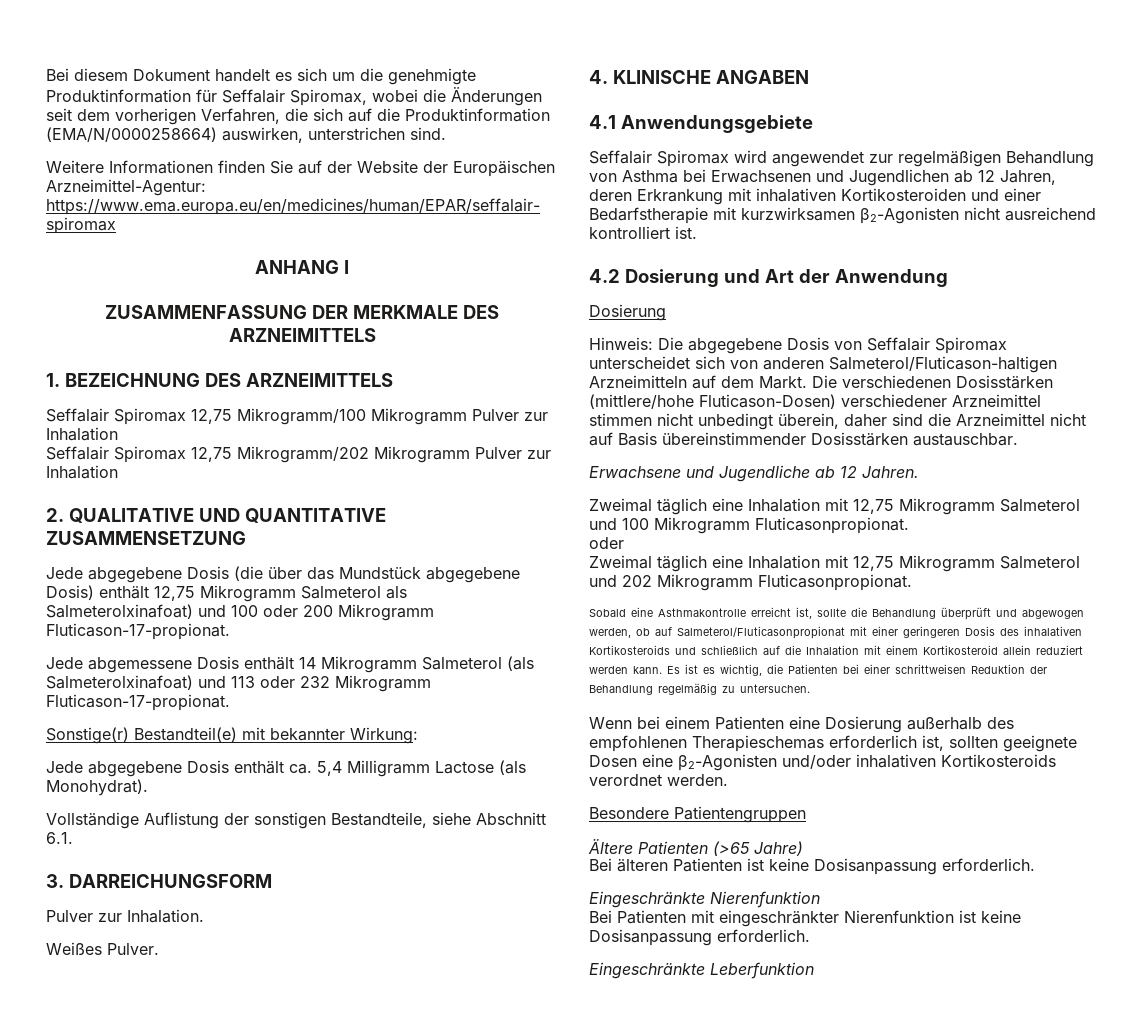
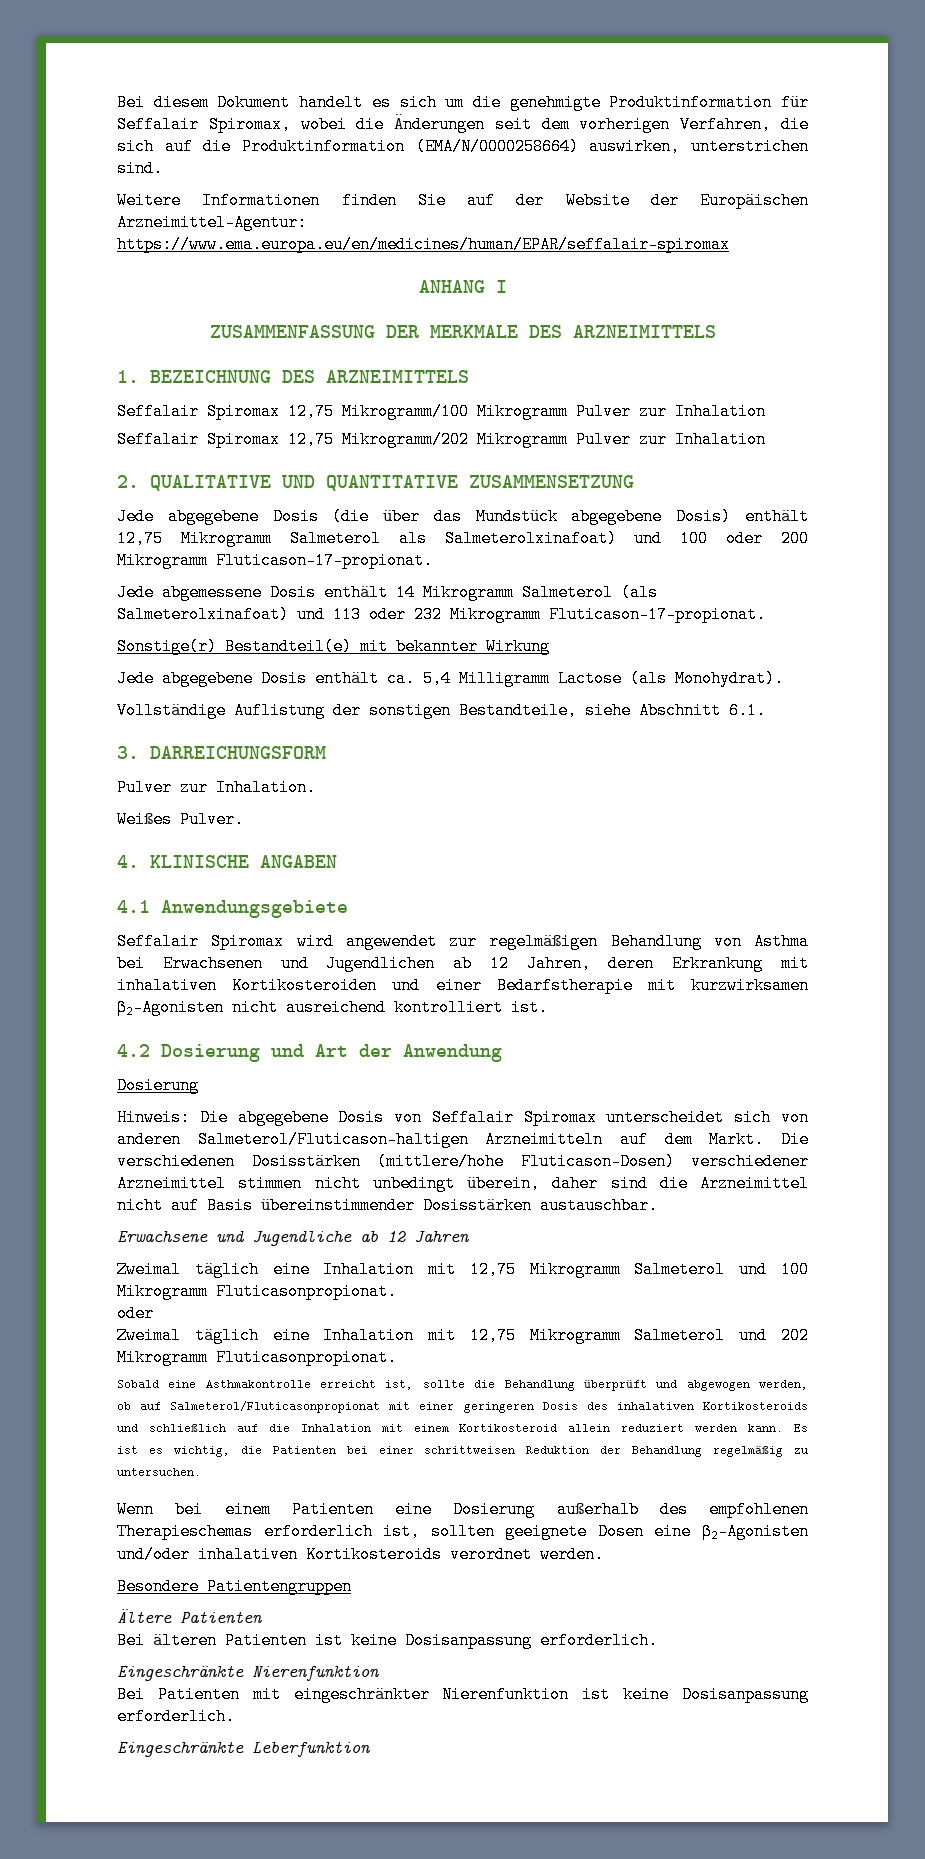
- Sonstige(r) Bestandteil(e) mit bekannter Wirkung:
+ Sonstige(r) Bestandteil(e) mit bekannter Wirkung
- Erwachsene und Jugendliche ab 12 Jahren.
+ Erwachsene und Jugendliche ab 12 Jahren
- Ältere Patienten (>65 Jahre)
+ Ältere Patienten

